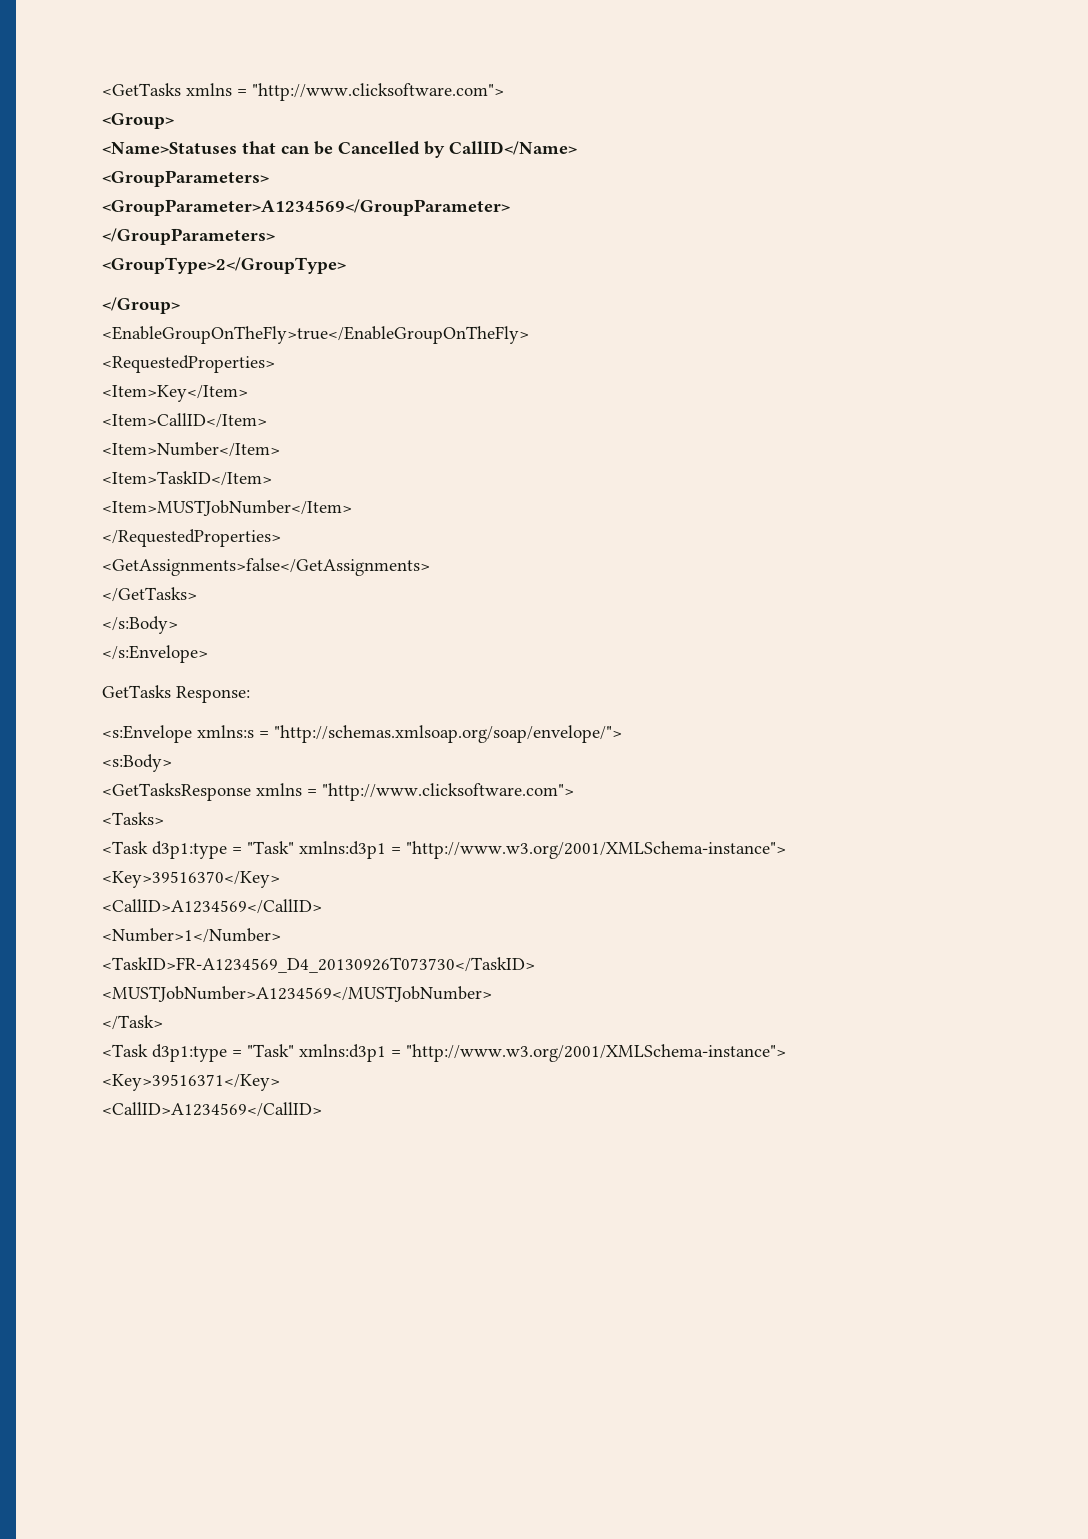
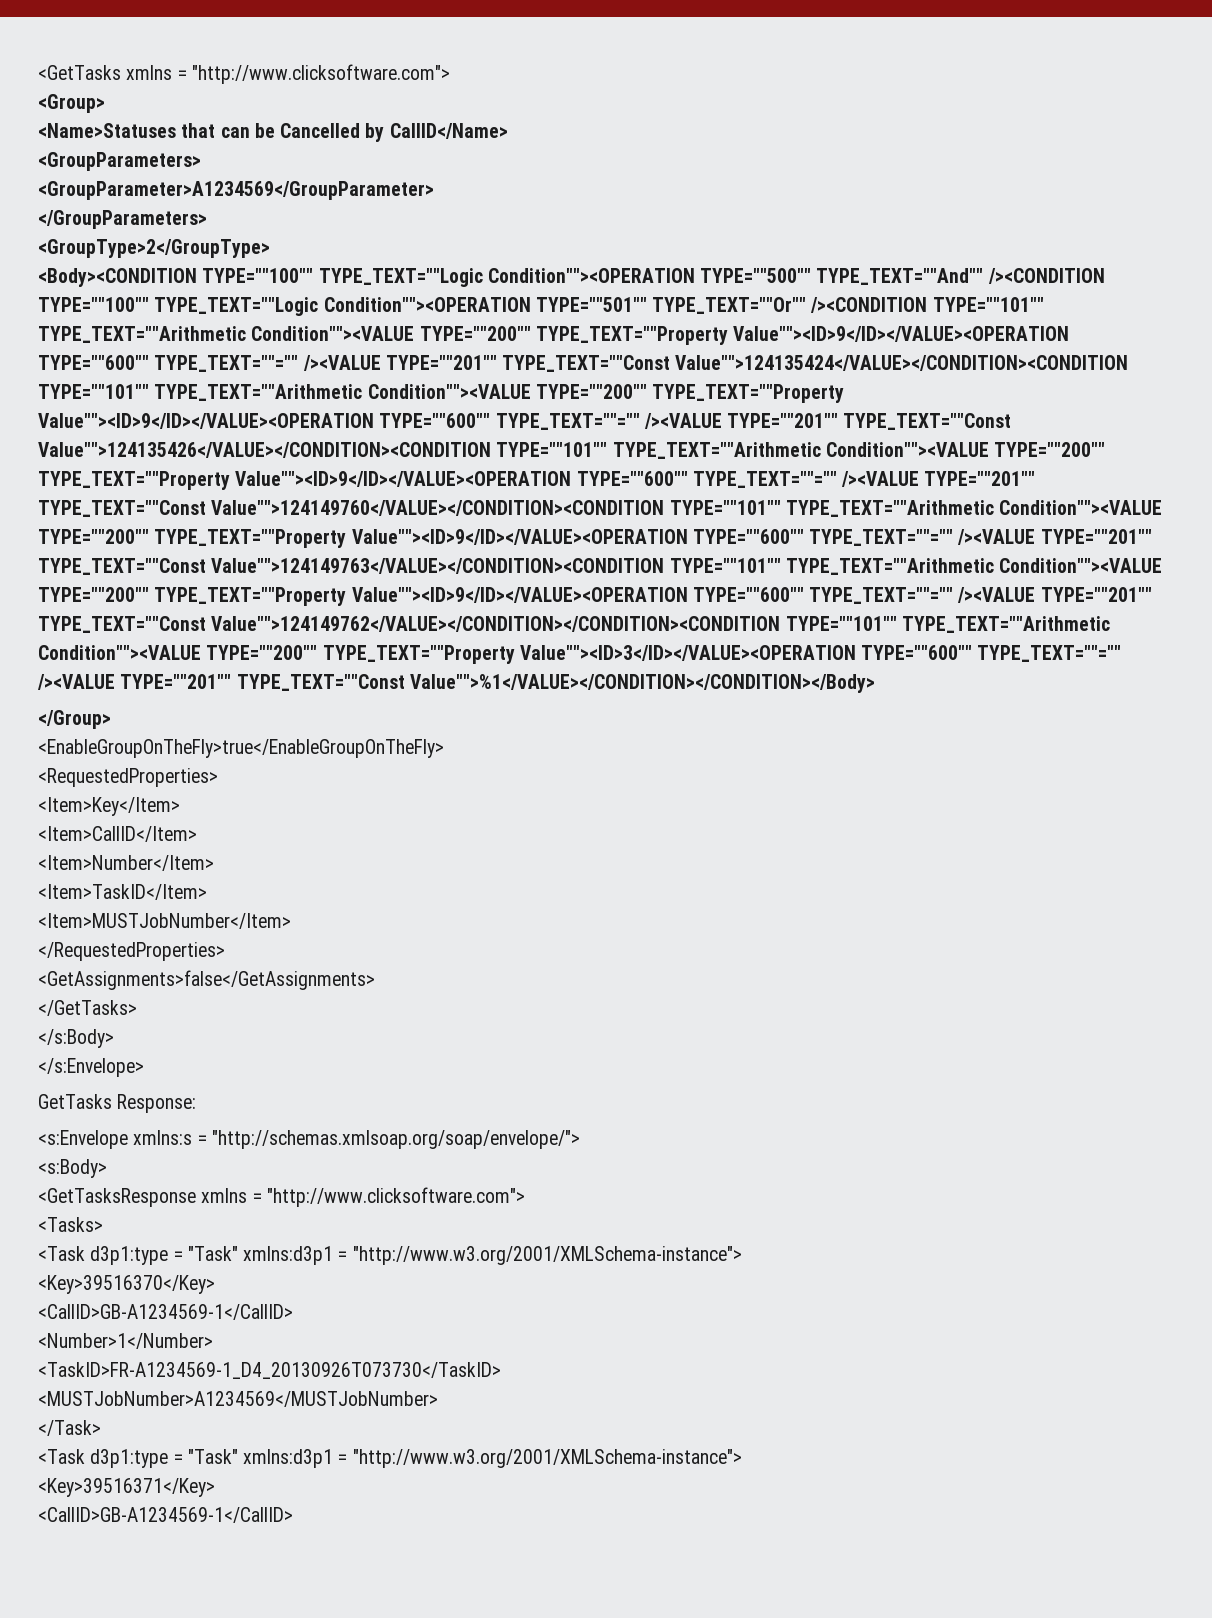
+ <Body><CONDITION TYPE=""100"" TYPE_TEXT=""Logic Condition""><OPERATION TYPE=""500"" TYPE_TEXT=""And"" /><CONDITION TYPE=""100"" TYPE_TEXT=""Logic Condition""><OPERATION TYPE=""501"" TYPE_TEXT=""Or"" /><CONDITION TYPE=""101"" TYPE_TEXT=""Arithmetic Condition""><VALUE TYPE=""200"" TYPE_TEXT=""Property Value""><ID>9</ID></VALUE><OPERATION TYPE=""600"" TYPE_TEXT=""="" /><VALUE TYPE=""201"" TYPE_TEXT=""Const Value"">124135424</VALUE></CONDITION><CONDITION TYPE=""101"" TYPE_TEXT=""Arithmetic Condition""><VALUE TYPE=""200"" TYPE_TEXT=""Property Value""><ID>9</ID></VALUE><OPERATION TYPE=""600"" TYPE_TEXT=""="" /><VALUE TYPE=""201"" TYPE_TEXT=""Const Value"">124135426</VALUE></CONDITION><CONDITION TYPE=""101"" TYPE_TEXT=""Arithmetic Condition""><VALUE TYPE=""200"" TYPE_TEXT=""Property Value""><ID>9</ID></VALUE><OPERATION TYPE=""600"" TYPE_TEXT=""="" /><VALUE TYPE=""201"" TYPE_TEXT=""Const Value"">124149760</VALUE></CONDITION><CONDITION TYPE=""101"" TYPE_TEXT=""Arithmetic Condition""><VALUE TYPE=""200"" TYPE_TEXT=""Property Value""><ID>9</ID></VALUE><OPERATION TYPE=""600"" TYPE_TEXT=""="" /><VALUE TYPE=""201"" TYPE_TEXT=""Const Value"">124149763</VALUE></CONDITION><CONDITION TYPE=""101"" TYPE_TEXT=""Arithmetic Condition""><VALUE TYPE=""200"" TYPE_TEXT=""Property Value""><ID>9</ID></VALUE><OPERATION TYPE=""600"" TYPE_TEXT=""="" /><VALUE TYPE=""201"" TYPE_TEXT=""Const Value"">124149762</VALUE></CONDITION></CONDITION><CONDITION TYPE=""101"" TYPE_TEXT=""Arithmetic Condition""><VALUE TYPE=""200"" TYPE_TEXT=""Property Value""><ID>3</ID></VALUE><OPERATION TYPE=""600"" TYPE_TEXT=""="" /><VALUE TYPE=""201"" TYPE_TEXT=""Const Value"">%1</VALUE></CONDITION></CONDITION></Body>
  <Key>39516370</Key>
- <CallID>A1234569</CallID>
+ <CallID>GB-A1234569-1</CallID>
- <TaskID>FR-A1234569_D4_20130926T073730</TaskID>
+ <TaskID>FR-A1234569-1_D4_20130926T073730</TaskID>
  <Key>39516371</Key>
- <CallID>A1234569</CallID>
+ <CallID>GB-A1234569-1</CallID>

